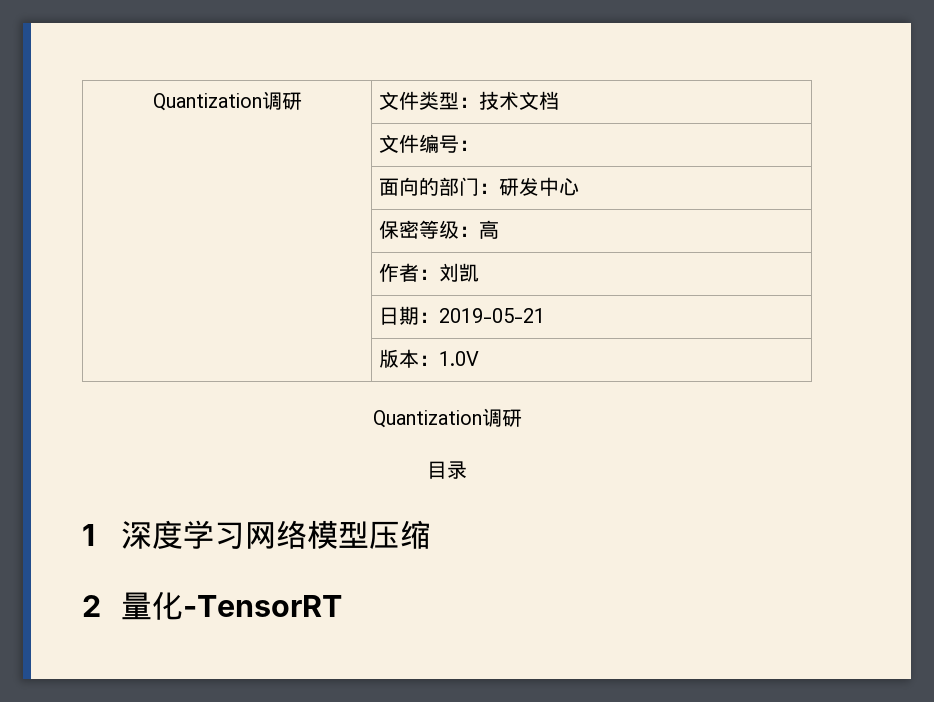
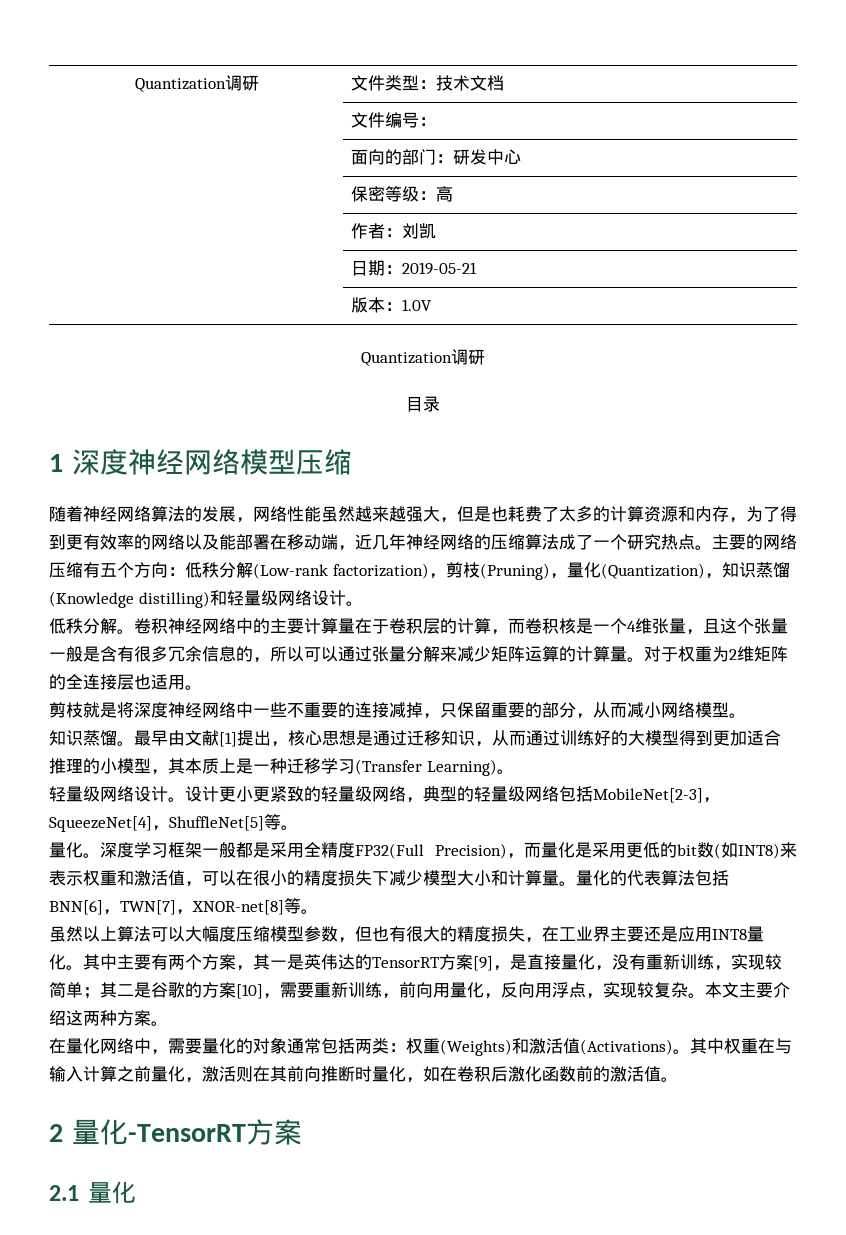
- 1深度学习网络模型压缩
+ 1深度神经网络模型压缩
+ 随着神经网络算法的发展，网络性能虽然越来越强大，但是也耗费了太多的计算资源和内存，为了得到更有效率的网络以及能部署在移动端，近几年神经网络的压缩算法成了一个研究热点。主要的网络压缩有五个方向：低秩分解(Low-rank factorization)，剪枝(Pruning)，量化(Quantization)，知识蒸馏(Knowledge distilling)和轻量级网络设计。
+ 低秩分解。卷积神经网络中的主要计算量在于卷积层的计算，而卷积核是一个4维张量，且这个张量一般是含有很多冗余信息的，所以可以通过张量分解来减少矩阵运算的计算量。对于权重为2维矩阵的全连接层也适用。
+ 剪枝就是将深度神经网络中一些不重要的连接减掉，只保留重要的部分，从而减小网络模型。
+ 知识蒸馏。最早由文献[1]提出，核心思想是通过迁移知识，从而通过训练好的大模型得到更加适合推理的小模型，其本质上是一种迁移学习(Transfer Learning)。
+ 轻量级网络设计。设计更小更紧致的轻量级网络，典型的轻量级网络包括MobileNet[2-3]，SqueezeNet[4]，ShuffleNet[5]等。
+ 量化。深度学习框架一般都是采用全精度FP32(Full Precision)，而量化是采用更低的bit数(如INT8)来表示权重和激活值，可以在很小的精度损失下减少模型大小和计算量。量化的代表算法包括BNN[6]，TWN[7]，XNOR-net[8]等。
+ 虽然以上算法可以大幅度压缩模型参数，但也有很大的精度损失，在工业界主要还是应用INT8量化。其中主要有两个方案，其一是英伟达的TensorRT方案[9]，是直接量化，没有重新训练，实现较简单；其二是谷歌的方案[10]，需要重新训练，前向用量化，反向用浮点，实现较复杂。本文主要介绍这两种方案。
+ 在量化网络中，需要量化的对象通常包括两类：权重(Weights)和激活值(Activations)。其中权重在与输入计算之前量化，激活则在其前向推断时量化，如在卷积后激化函数前的激活值。
- 2量化-TensorRT
+ 2量化-TensorRT方案
+ 2.1量化

